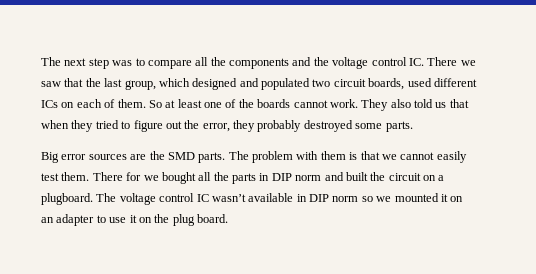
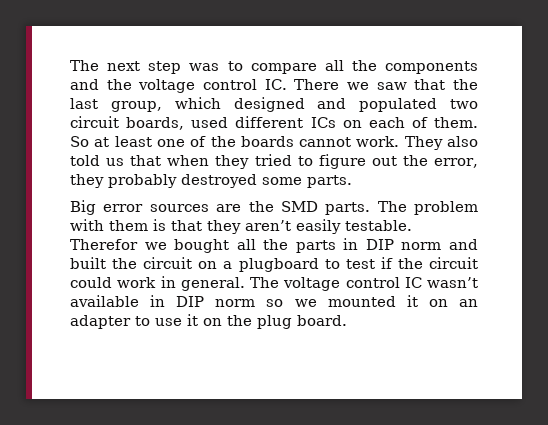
- The problem with them is that we cannot easily test them. There for we bought all the parts in DIP norm and built the circuit on a plugboard.
+ The problem with them is that they aren’t easily testable. Therefor we bought all the parts in DIP norm and built the circuit on a plugboard to test if the circuit could work in general.

